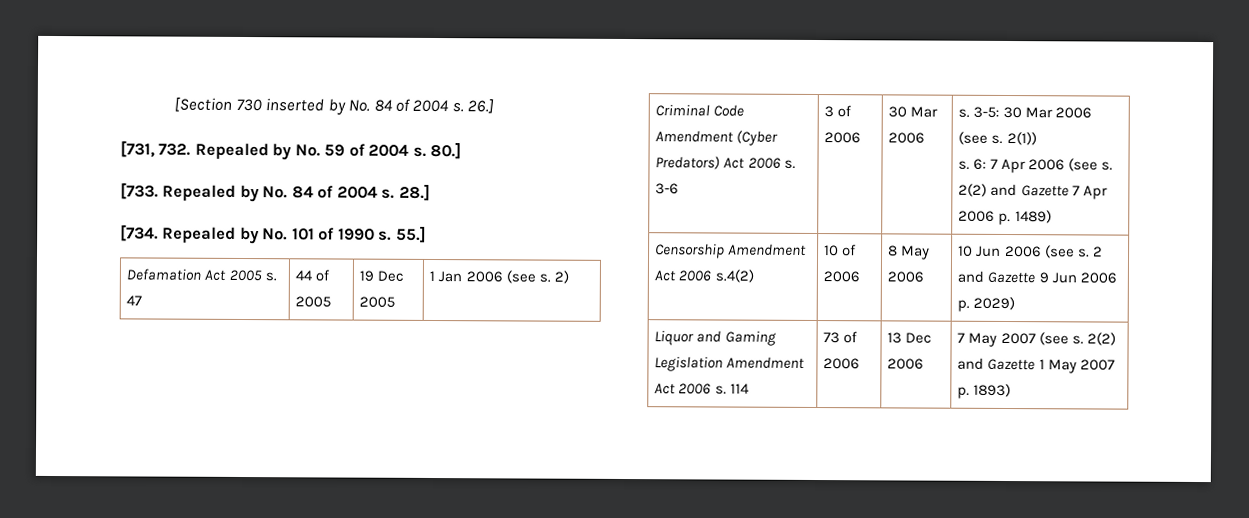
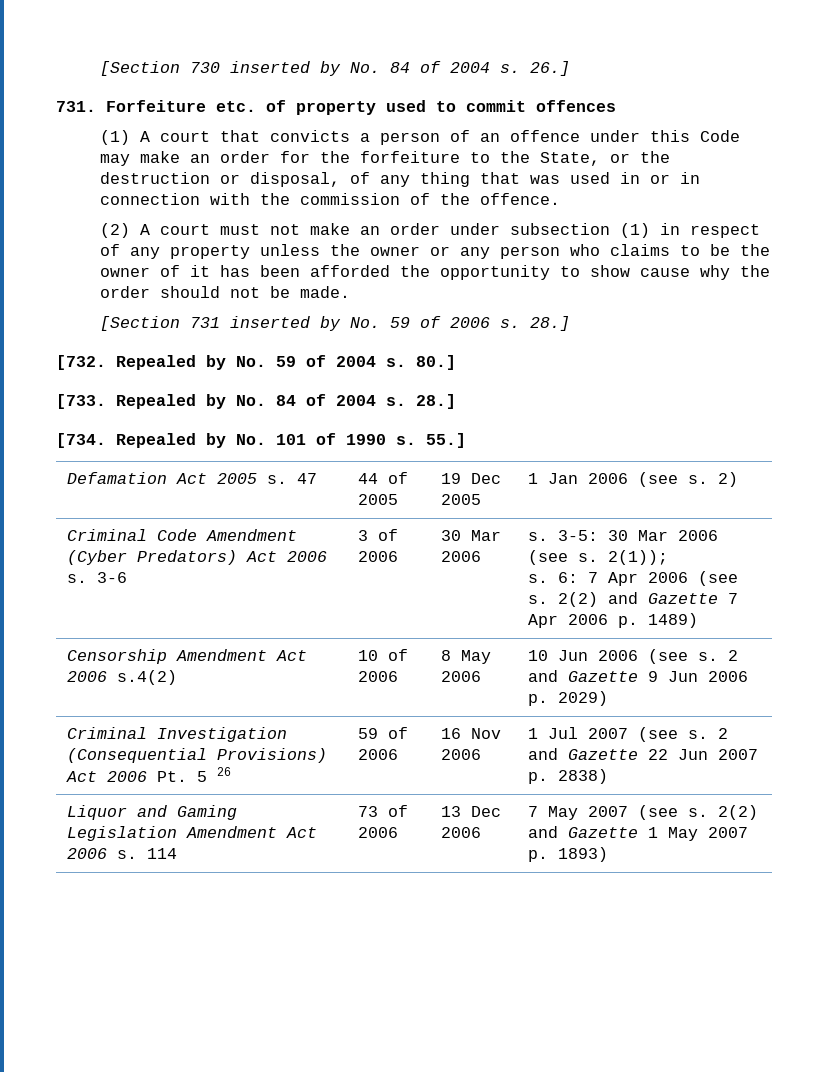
- [731, 732. Repealed by No. 59 of 2004 s.
+ 731. Forfeiture etc. of property used to commit offences
+ (1) A court that convicts a person of an offence under this Code may make an order for the forfeiture to the State, or the destruction or disposal, of any thing that was used in or in connection with the commission of the offence.
+ (2) A court must not make an order under subsection (1) in respect of any property unless the owner or any person who claims to be the owner of it has been afforded the opportunity to show cause why the order should not be made.
+ [Section 731 inserted by No. 59 of 2006 s. 28.]
+ [732. Repealed by No. 59 of 2004 s.
- Criminal Code Amendment (Cyber Predators) Act 2006 s. 3-6 | 3 of 2006 | 30 Mar 2006 | s. 3-5: 30 Mar 2006 (see s. 2(1))
+ Criminal Code Amendment (Cyber Predators) Act 2006 s. 3-6 | 3 of 2006 | 30 Mar 2006 | s. 3-5: 30 Mar 2006 (see s. 2(1));
+ Criminal Investigation (Consequential Provisions) Act 2006 Pt. 5 26 | 59 of 2006 | 16 Nov 2006 | 1 Jul 2007 (see s. 2 and Gazette 22 Jun 2007 p. 2838)

